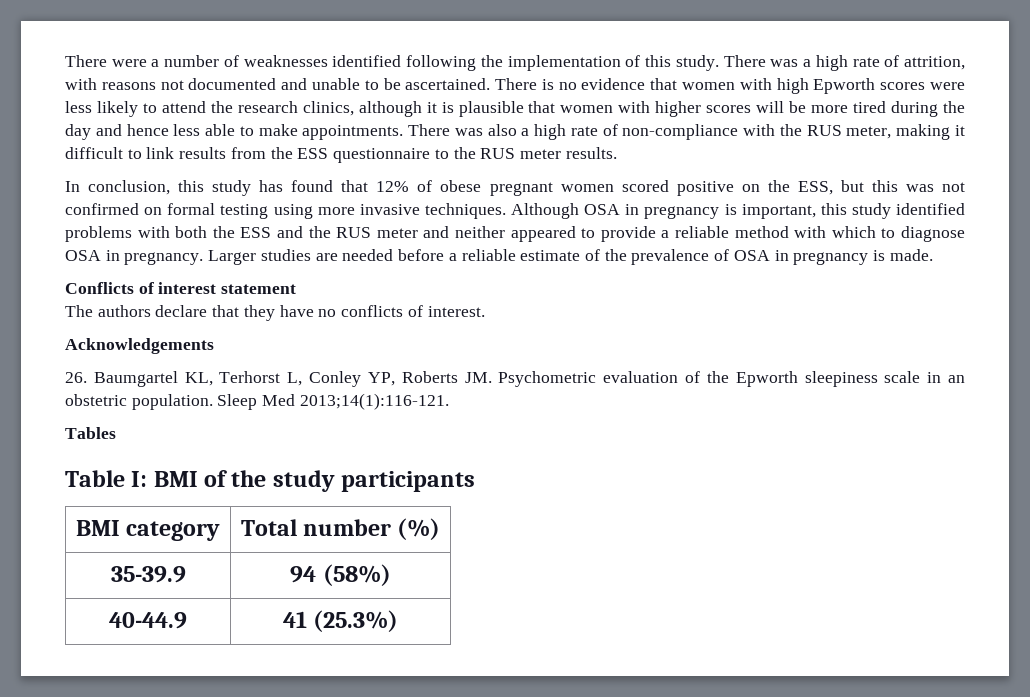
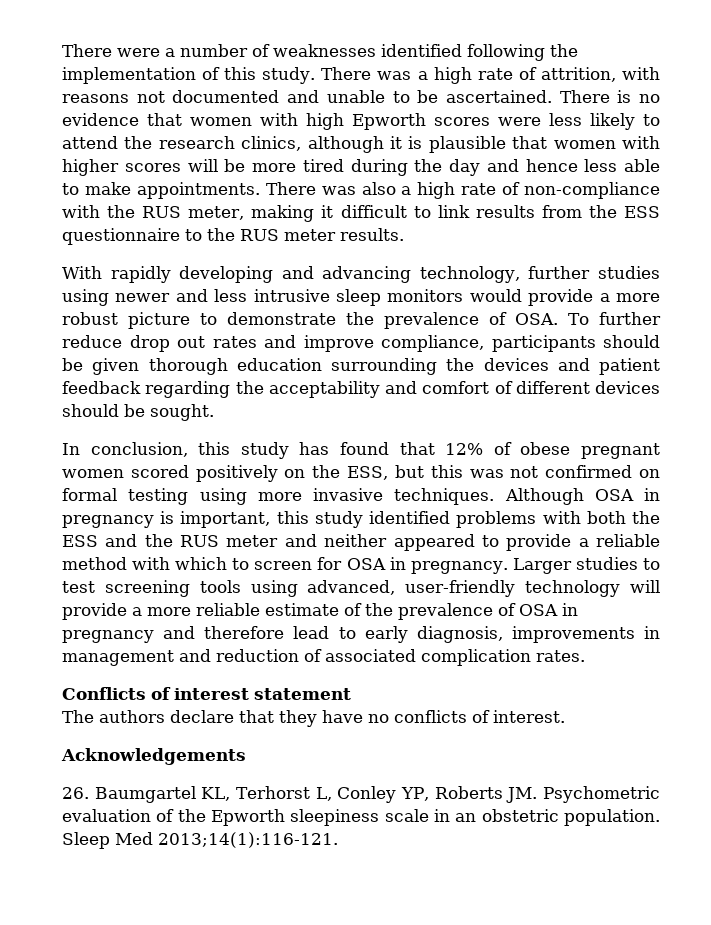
+ With rapidly developing and advancing technology, further studies using newer and less intrusive sleep monitors would provide a more robust picture to demonstrate the prevalence of OSA. To further reduce drop out rates and improve compliance, participants should be given thorough education surrounding the devices and patient feedback regarding the acceptability and comfort of different devices should be sought.
- In conclusion, this study has found that 12% of obese pregnant women scored positive on the ESS, but this was not confirmed on formal testing using more invasive techniques.
+ In conclusion, this study has found that 12% of obese pregnant women scored positively on the ESS, but this was not confirmed on formal testing using more invasive techniques.
- Although OSA in pregnancy is important, this study identified problems with both the ESS and the RUS meter and neither appeared to provide a reliable method with which to diagnose OSA in pregnancy.
+ Although OSA in pregnancy is important, this study identified problems with both the ESS and the RUS meter and neither appeared to provide a reliable method with which to screen for OSA in pregnancy.
- Larger studies are needed before a reliable estimate of the prevalence of OSA in pregnancy is made.
+ Larger studies to test screening tools using advanced, user-friendly technology will provide a more reliable estimate of the prevalence of OSA in pregnancy and therefore lead to early diagnosis, improvements in management and reduction of associated complication rates.
- Tables
- Table I: BMI of the study participants
- BMI category | Total number (%)
- 35-39.9 | 94 (58%)
- 40-44.9 | 41 (25.3%)

